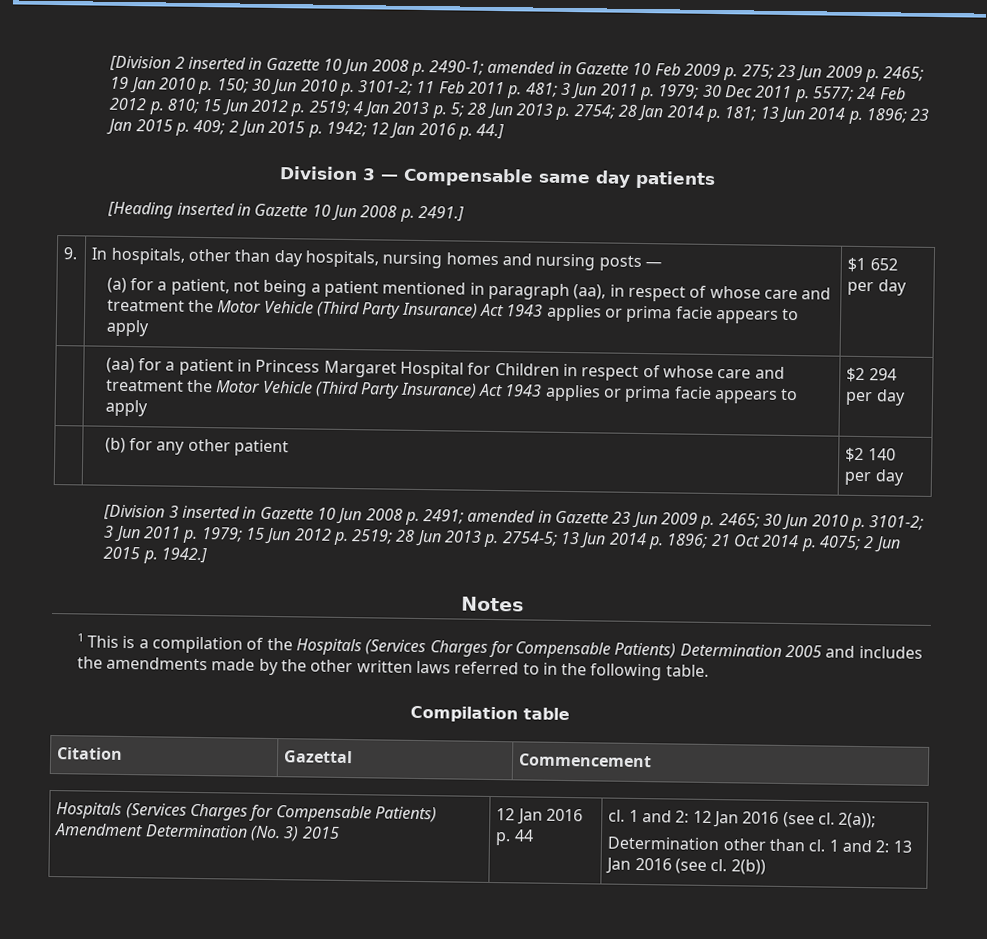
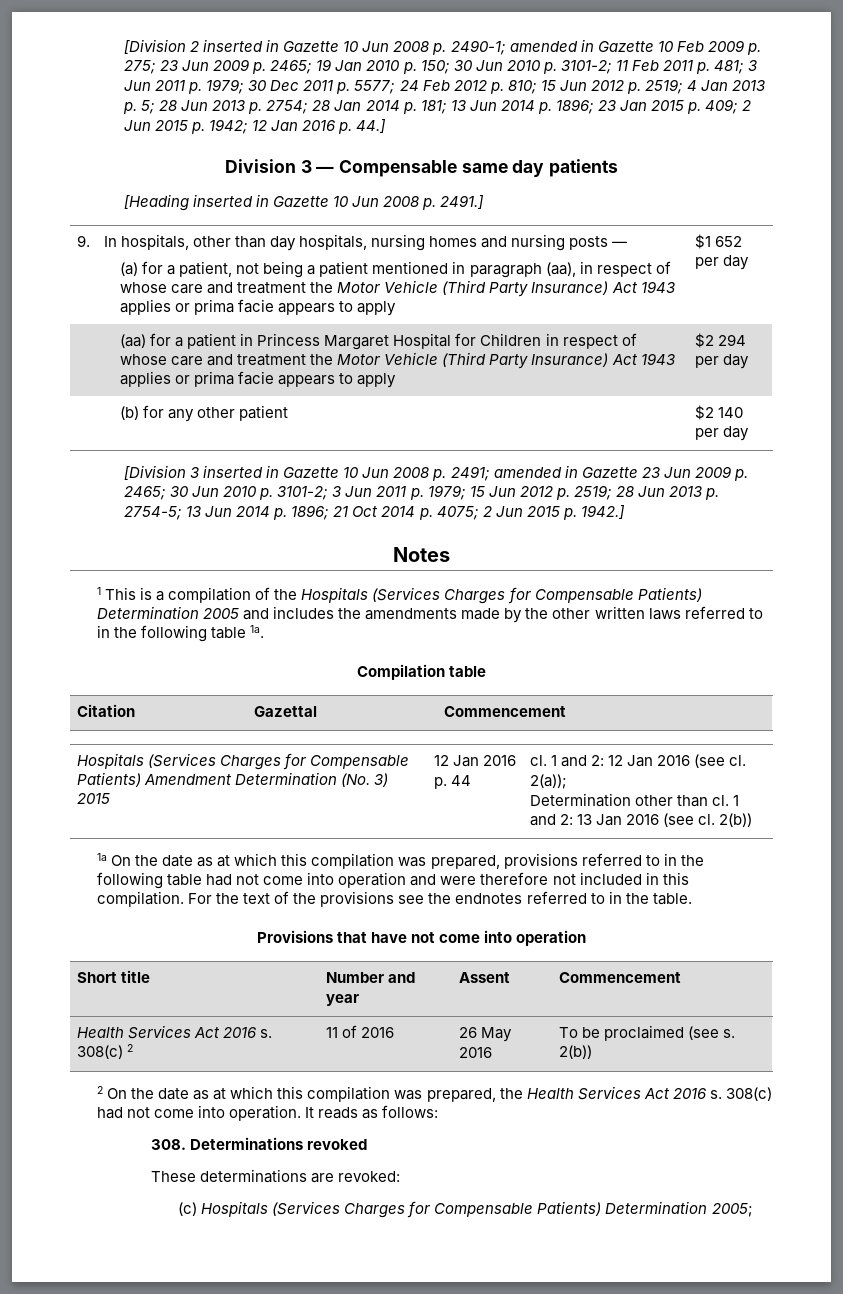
- 1 This is a compilation of the Hospitals (Services Charges for Compensable Patients) Determination 2005 and includes the amendments made by the other written laws referred to in the following table.
+ 1 This is a compilation of the Hospitals (Services Charges for Compensable Patients) Determination 2005 and includes the amendments made by the other written laws referred to in the following table 1a.
+ 1a On the date as at which this compilation was prepared, provisions referred to in the following table had not come into operation and were therefore not included in this compilation. For the text of the provisions see the endnotes referred to in the table.
+ Provisions that have not come into operation
+ Short title | Number and year | Assent | Commencement
+ Health Services Act 2016 s. 308(c) 2 | 11 of 2016 | 26 May 2016 | To be proclaimed (see s. 2(b))
+ 2 On the date as at which this compilation was prepared, the Health Services Act 2016 s. 308(c) had not come into operation. It reads as follows:
+ 308. Determinations revoked
+ These determinations are revoked:
+ (c) Hospitals (Services Charges for Compensable Patients) Determination 2005;

